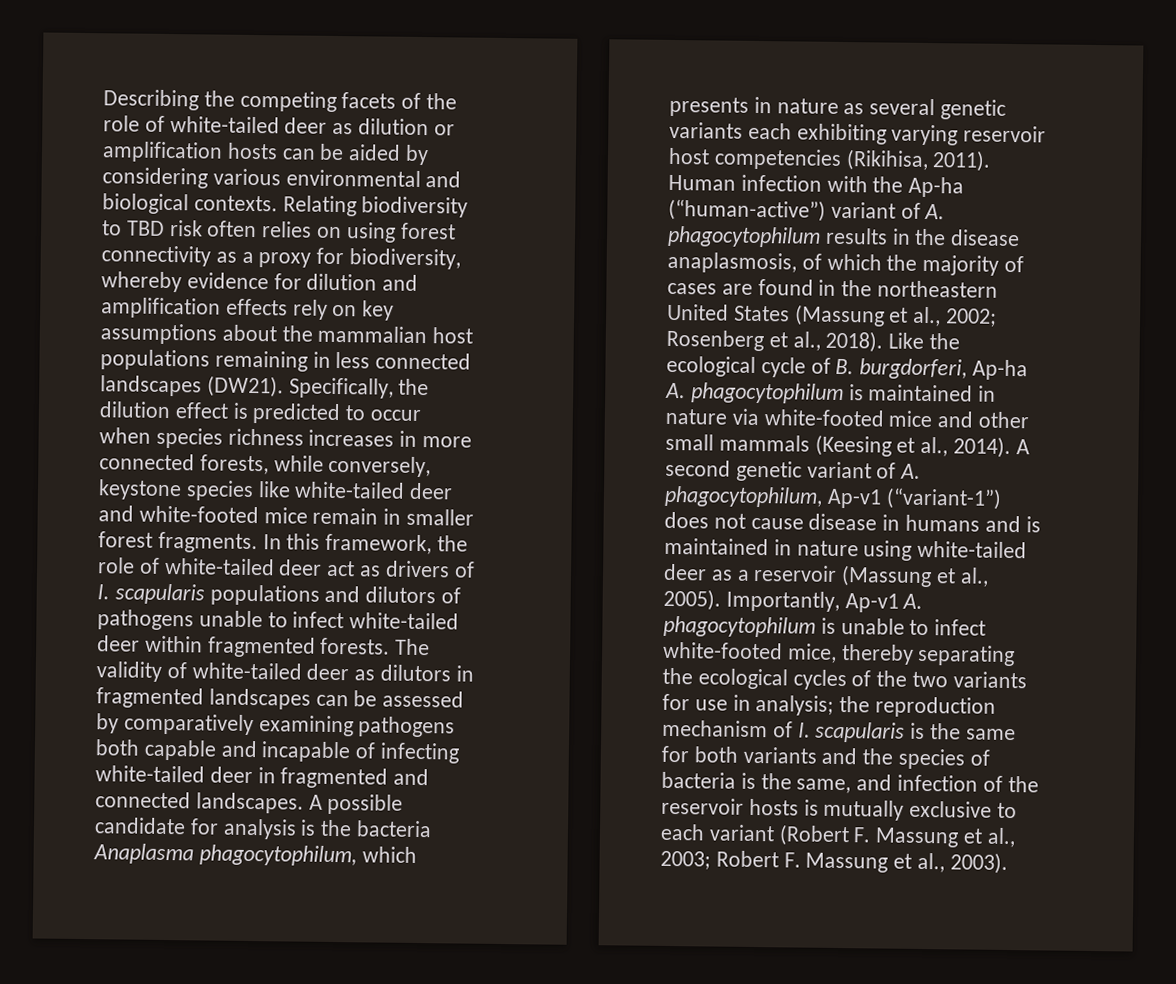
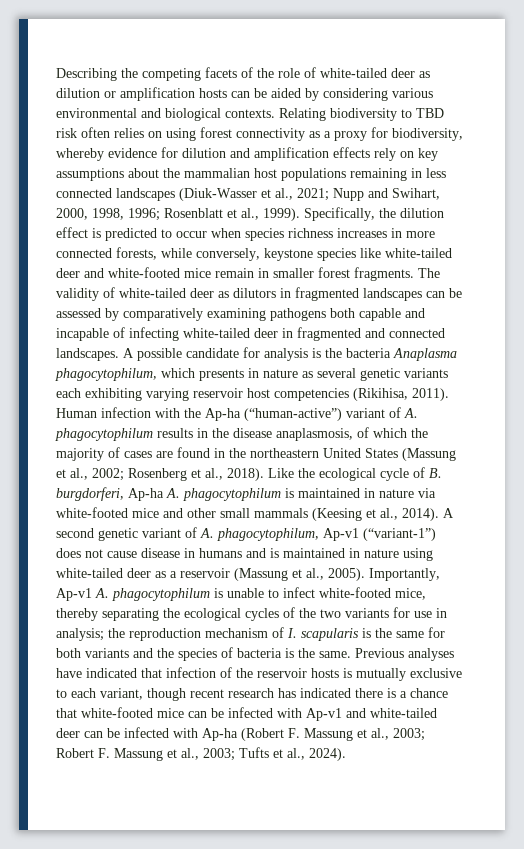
- Relating biodiversity to TBD risk often relies on using forest connectivity as a proxy for biodiversity, whereby evidence for dilution and amplification effects rely on key assumptions about the mammalian host populations remaining in less connected landscapes (DW21).
+ Relating biodiversity to TBD risk often relies on using forest connectivity as a proxy for biodiversity, whereby evidence for dilution and amplification effects rely on key assumptions about the mammalian host populations remaining in less connected landscapes (Diuk-Wasser et al., 2021; Nupp and Swihart, 2000, 1998, 1996; Rosenblatt et al., 1999).
- In this framework, the role of white-tailed deer act as drivers of I. scapularis populations and dilutors of pathogens unable to infect white-tailed deer within fragmented forests.
- the reproduction mechanism of I. scapularis is the same for both variants and the species of bacteria is the same, and infection of the reservoir hosts is mutually exclusive to each variant (Robert F. Massung et al., 2003;
+ the reproduction mechanism of I. scapularis is the same for both variants and the species of bacteria is the same. Previous analyses have indicated that infection of the reservoir hosts is mutually exclusive to each variant, though recent research has indicated there is a chance that white-footed mice can be infected with Ap-v1 and white-tailed deer can be infected with Ap-ha (Robert F. Massung et al., 2003;
- Robert F. Massung et al., 2003).
+ Robert F. Massung et al., 2003; Tufts et al., 2024).

